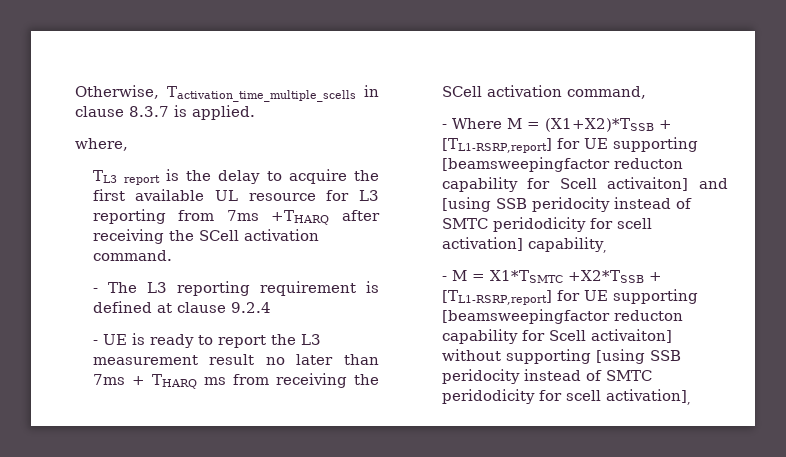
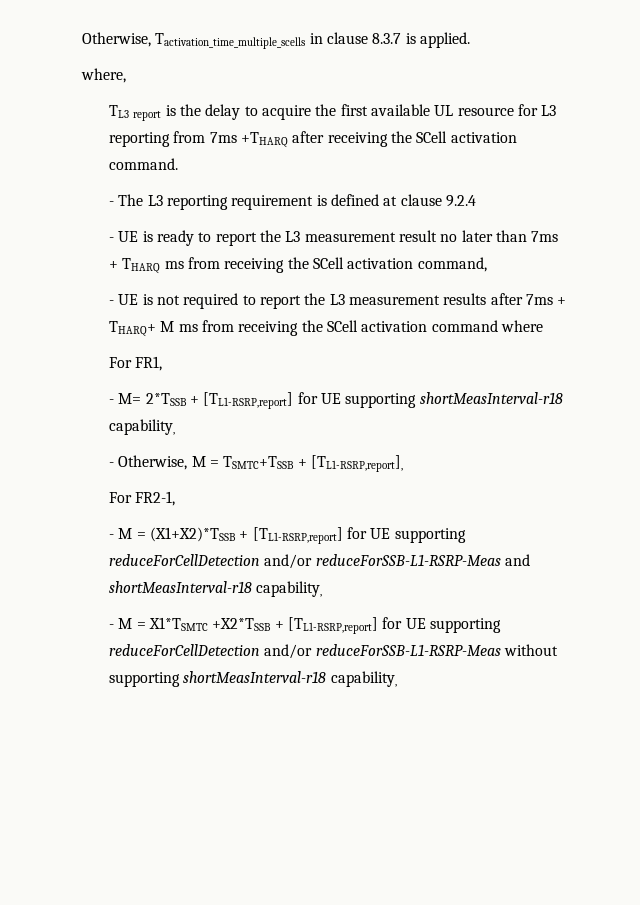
- - Where M = (X1+X2)*TSSB + [TL1-RSRP,report] for UE supporting [beamsweepingfactor reducton capability for Scell activaiton] and [using SSB peridocity instead of SMTC peridodicity for scell activation] capability,
+ - UE is not required to report the L3 measurement results after 7ms + THARQ+ M ms from receiving the SCell activation command where
+ For FR1,
+ - M= 2*TSSB + [TL1-RSRP,report] for UE supporting shortMeasInterval-r18 capability,
+ - Otherwise, M = TSMTC+TSSB + [TL1-RSRP,report],
+ For FR2-1,
+ - M = (X1+X2)*TSSB + [TL1-RSRP,report] for UE supporting reduceForCellDetection and/or reduceForSSB-L1-RSRP-Meas and shortMeasInterval-r18 capability,
- - M = X1*TSMTC +X2*TSSB + [TL1-RSRP,report] for UE supporting [beamsweepingfactor reducton capability for Scell activaiton] without supporting [using SSB peridocity instead of SMTC peridodicity for scell activation],
+ - M = X1*TSMTC +X2*TSSB + [TL1-RSRP,report] for UE supporting reduceForCellDetection and/or reduceForSSB-L1-RSRP-Meas without supporting shortMeasInterval-r18 capability,

